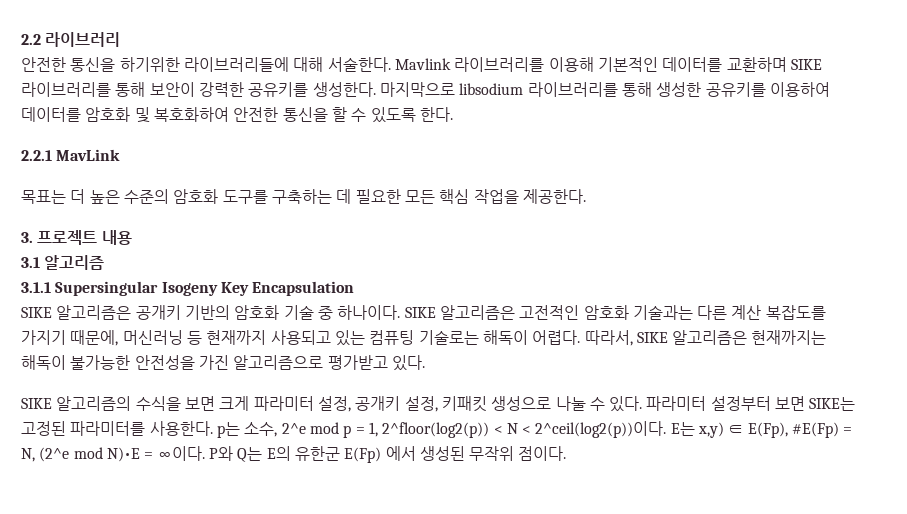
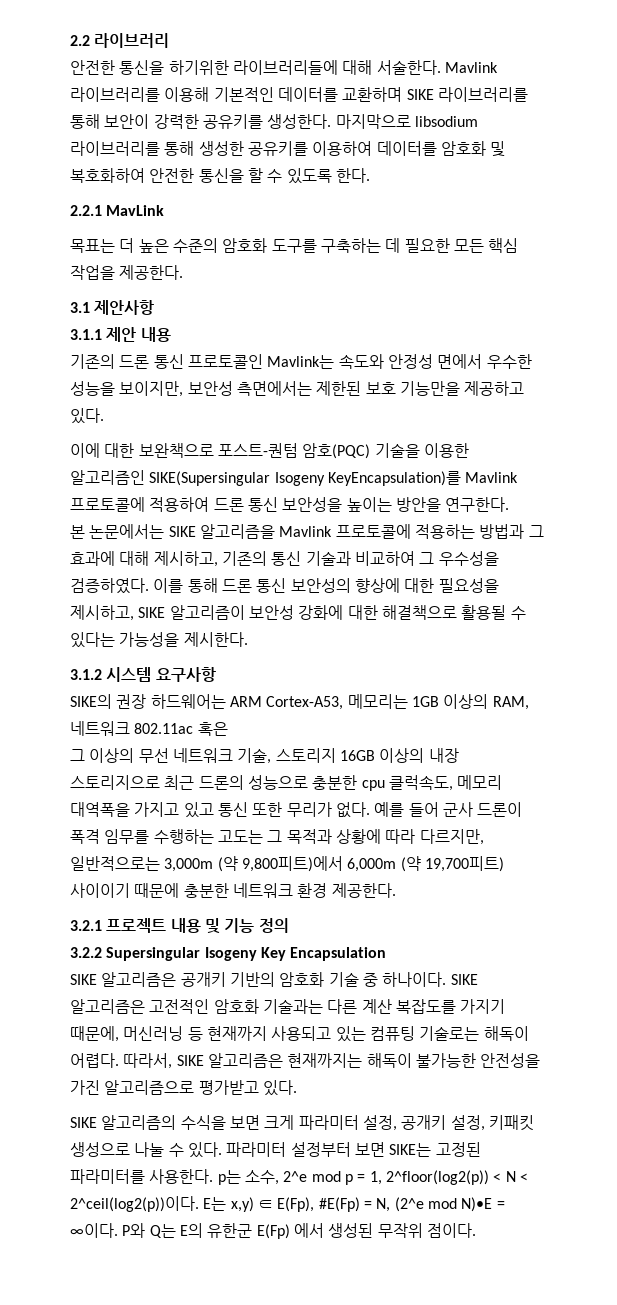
- 3. 프로젝트 내용
- 3.1 알고리즘
- 3.1.1 Supersingular Isogeny Key Encapsulation
+ 3.1 제안사항
+ 3.1.1 제안 내용
+ 기존의 드론 통신 프로토콜인 Mavlink는 속도와 안정성 면에서 우수한 성능을 보이지만, 보안성 측면에서는 제한된 보호 기능만을 제공하고 있다.
+ 이에 대한 보완책으로 포스트-퀀텀 암호(PQC) 기술을 이용한 알고리즘인 SIKE(Supersingular Isogeny KeyEncapsulation)를 Mavlink 프로토콜에 적용하여 드론 통신 보안성을 높이는 방안을 연구한다.
+ 본 논문에서는 SIKE 알고리즘을 Mavlink 프로토콜에 적용하는 방법과 그 효과에 대해 제시하고, 기존의 통신 기술과 비교하여 그 우수성을 검증하였다. 이를 통해 드론 통신 보안성의 향상에 대한 필요성을 제시하고, SIKE 알고리즘이 보안성 강화에 대한 해결책으로 활용될 수 있다는 가능성을 제시한다.
+ 3.1.2 시스템 요구사항
+ SIKE의 권장 하드웨어는 ARM Cortex-A53, 메모리는 1GB 이상의 RAM, 네트워크 802.11ac 혹은
+ 그 이상의 무선 네트워크 기술, 스토리지 16GB 이상의 내장 스토리지으로 최근 드론의 성능으로 충분한 cpu 클럭속도, 메모리 대역폭을 가지고 있고 통신 또한 무리가 없다. 예를 들어 군사 드론이 폭격 임무를 수행하는 고도는 그 목적과 상황에 따라 다르지만, 일반적으로는 3,000m (약 9,800피트)에서 6,000m (약 19,700피트) 사이이기 때문에 충분한 네트워크 환경 제공한다.
+ 3.2.1 프로젝트 내용 및 기능 정의
+ 3.2.2 Supersingular Isogeny Key Encapsulation

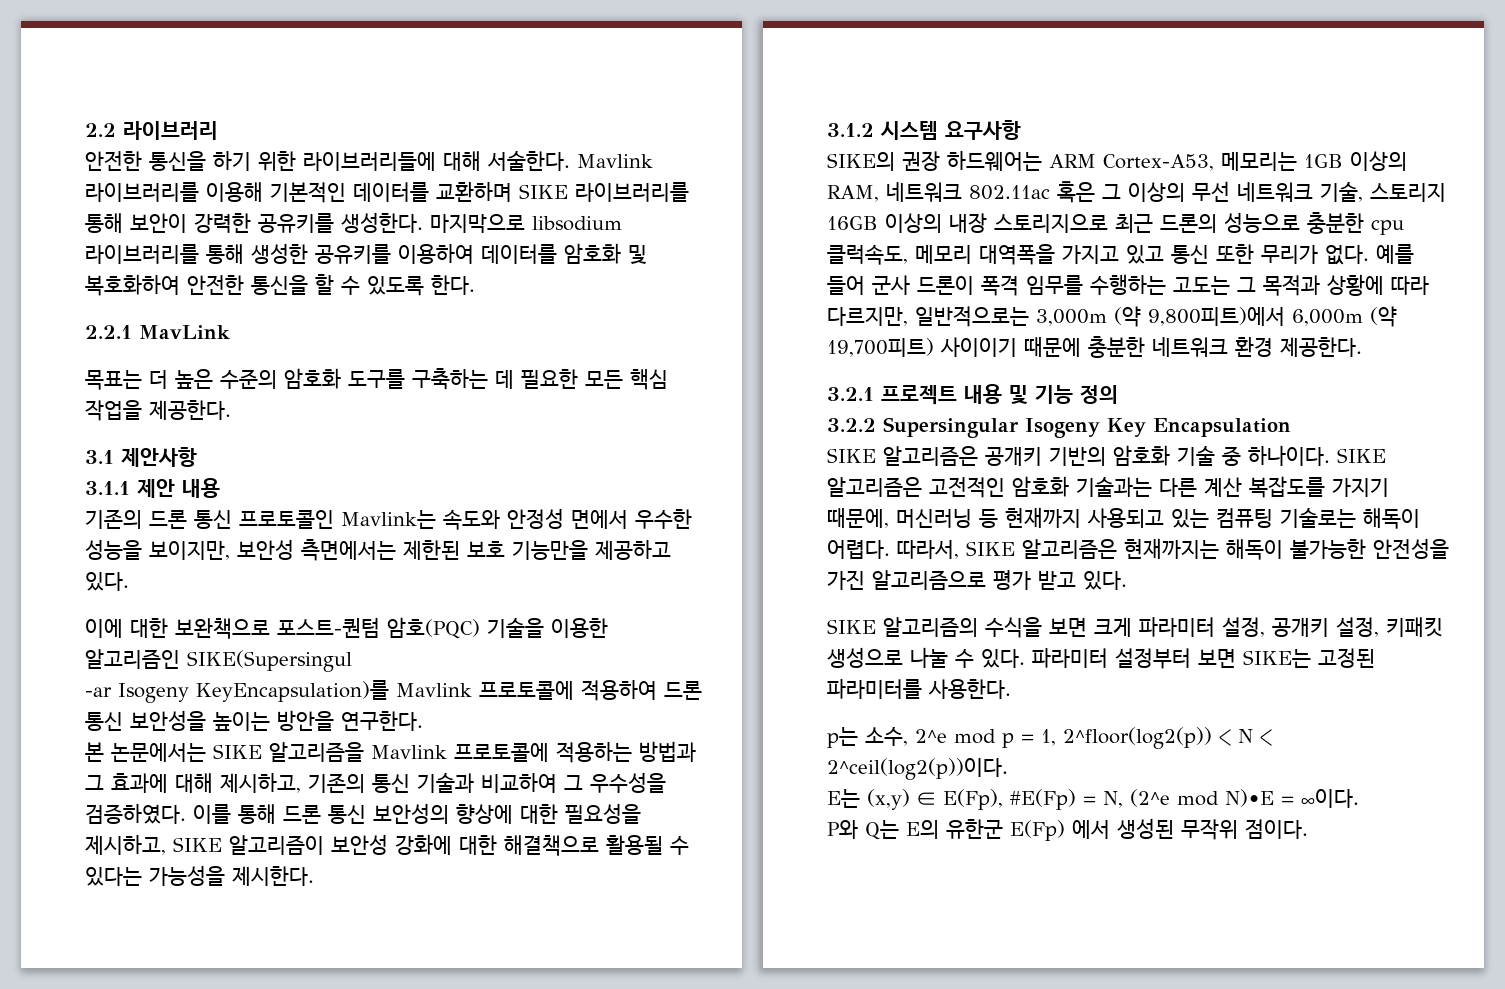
- 안전한 통신을 하기위한 라이브러리들에 대해 서술한다.
+ 안전한 통신을 하기 위한 라이브러리들에 대해 서술한다.
- 이에 대한 보완책으로 포스트-퀀텀 암호(PQC) 기술을 이용한 알고리즘인 SIKE(Supersingular Isogeny KeyEncapsulation)를 Mavlink 프로토콜에 적용하여 드론 통신 보안성을 높이는 방안을 연구한다.
+ 이에 대한 보완책으로 포스트-퀀텀 암호(PQC) 기술을 이용한 알고리즘인 SIKE(Supersingul
+ -ar Isogeny KeyEncapsulation)를 Mavlink 프로토콜에 적용하여 드론 통신 보안성을 높이는 방안을 연구한다.
- SIKE의 권장 하드웨어는 ARM Cortex-A53, 메모리는 1GB 이상의 RAM, 네트워크 802.11ac 혹은
- 그 이상의 무선 네트워크 기술, 스토리지 16GB 이상의 내장 스토리지으로 최근 드론의 성능으로 충분한 cpu 클럭속도, 메모리 대역폭을 가지고 있고 통신 또한 무리가 없다.
+ SIKE의 권장 하드웨어는 ARM Cortex-A53, 메모리는 1GB 이상의 RAM, 네트워크 802.11ac 혹은 그 이상의 무선 네트워크 기술, 스토리지 16GB 이상의 내장 스토리지으로 최근 드론의 성능으로 충분한 cpu 클럭속도, 메모리 대역폭을 가지고 있고 통신 또한 무리가 없다.
- 따라서, SIKE 알고리즘은 현재까지는 해독이 불가능한 안전성을 가진 알고리즘으로 평가받고 있다.
+ 따라서, SIKE 알고리즘은 현재까지는 해독이 불가능한 안전성을 가진 알고리즘으로 평가 받고 있다.
- 파라미터 설정부터 보면 SIKE는 고정된 파라미터를 사용한다. p는 소수, 2^e mod p = 1, 2^floor(log2(p)) < N < 2^ceil(log2(p))이다. E는 x,y) ∈ E(Fp), #E(Fp) = N, (2^e mod N)•E = ∞이다. P와 Q는 E의 유한군 E(Fp) 에서 생성된 무작위 점이다.
+ 파라미터 설정부터 보면 SIKE는 고정된 파라미터를 사용한다.
+ p는 소수, 2^e mod p = 1, 2^floor(log2(p)) < N < 2^ceil(log2(p))이다.
+ E는 (x,y) ∈ E(Fp), #E(Fp) = N, (2^e mod N)•E = ∞이다.
+ P와 Q는 E의 유한군 E(Fp) 에서 생성된 무작위 점이다.

